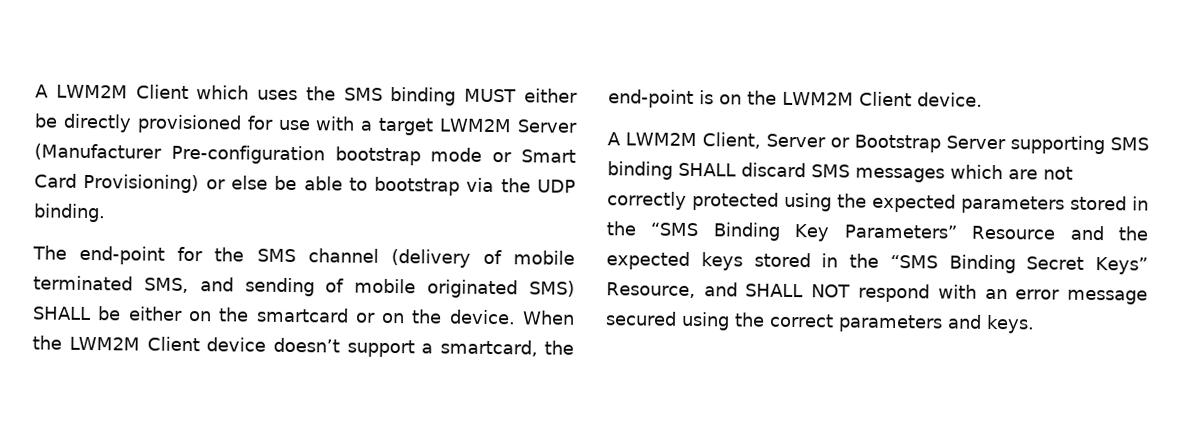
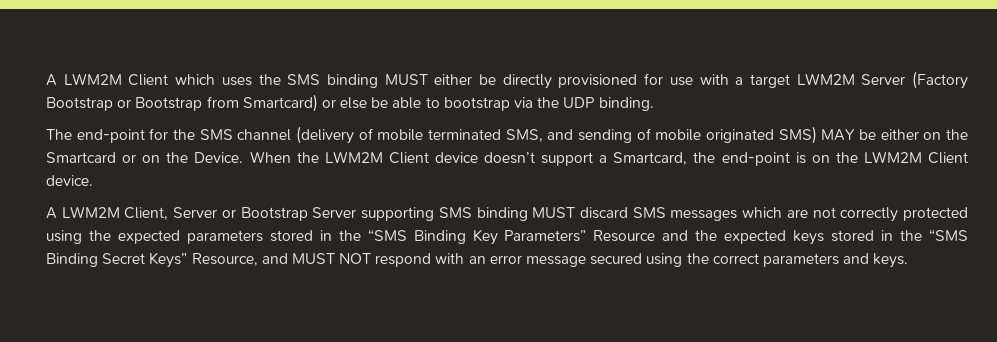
- A LWM2M Client which uses the SMS binding MUST either be directly provisioned for use with a target LWM2M Server (Manufacturer Pre-configuration bootstrap mode or Smart Card Provisioning) or else be able to bootstrap via the UDP binding.
+ A LWM2M Client which uses the SMS binding MUST either be directly provisioned for use with a target LWM2M Server (Factory Bootstrap or Bootstrap from Smartcard) or else be able to bootstrap via the UDP binding.
- The end-point for the SMS channel (delivery of mobile terminated SMS, and sending of mobile originated SMS) SHALL be either on the smartcard or on the device.
+ The end-point for the SMS channel (delivery of mobile terminated SMS, and sending of mobile originated SMS) MAY be either on the Smartcard or on the Device.
- When the LWM2M Client device doesn’t support a smartcard, the end-point is on the LWM2M Client device.
+ When the LWM2M Client device doesn’t support a Smartcard, the end-point is on the LWM2M Client device.
- A LWM2M Client, Server or Bootstrap Server supporting SMS binding SHALL discard SMS messages which are not correctly protected using the expected parameters stored in the “SMS Binding Key Parameters” Resource and the expected keys stored in the “SMS Binding Secret Keys” Resource, and SHALL NOT respond with an error message secured using the correct parameters and keys.
+ A LWM2M Client, Server or Bootstrap Server supporting SMS binding MUST discard SMS messages which are not correctly protected using the expected parameters stored in the “SMS Binding Key Parameters” Resource and the expected keys stored in the “SMS Binding Secret Keys” Resource, and MUST NOT respond with an error message secured using the correct parameters and keys.

